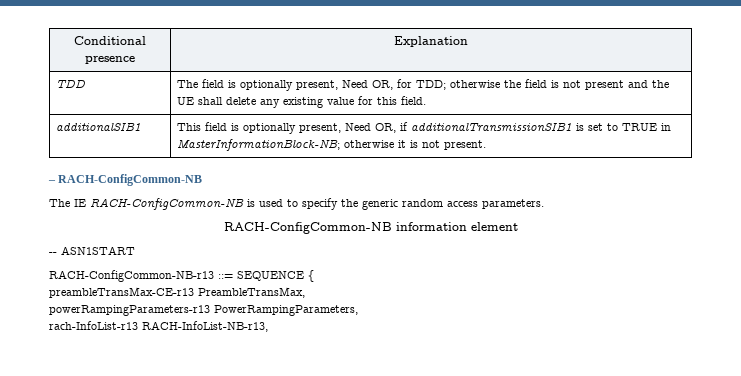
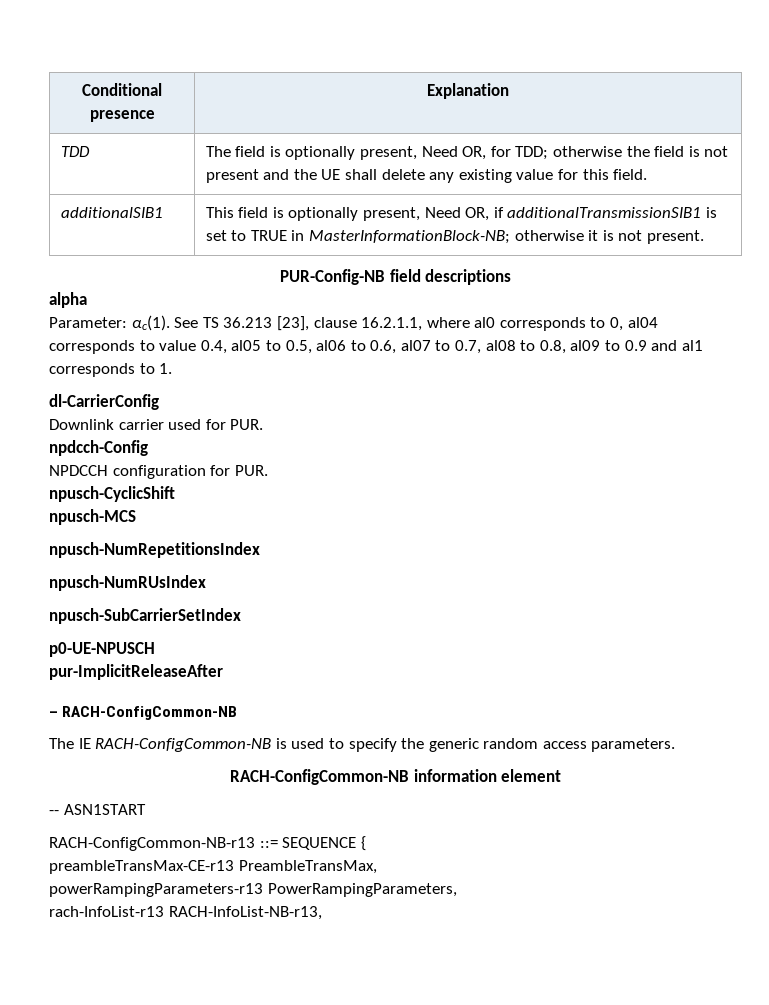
+ PUR-Config-NB field descriptions
+ alpha
+ Parameter: αc(1). See TS 36.213 [23], clause 16.2.1.1, where al0 corresponds to 0, al04 corresponds to value 0.4, al05 to 0.5, al06 to 0.6, al07 to 0.7, al08 to 0.8, al09 to 0.9 and al1 corresponds to 1.
+ dl-CarrierConfig
+ Downlink carrier used for PUR.
+ npdcch-Config
+ NPDCCH configuration for PUR.
+ npusch-CyclicShift
+ npusch-MCS
+ npusch-NumRepetitionsIndex
+ npusch-NumRUsIndex
+ npusch-SubCarrierSetIndex
+ p0-UE-NPUSCH
+ pur-ImplicitReleaseAfter

